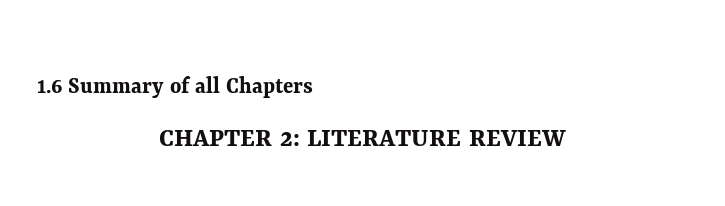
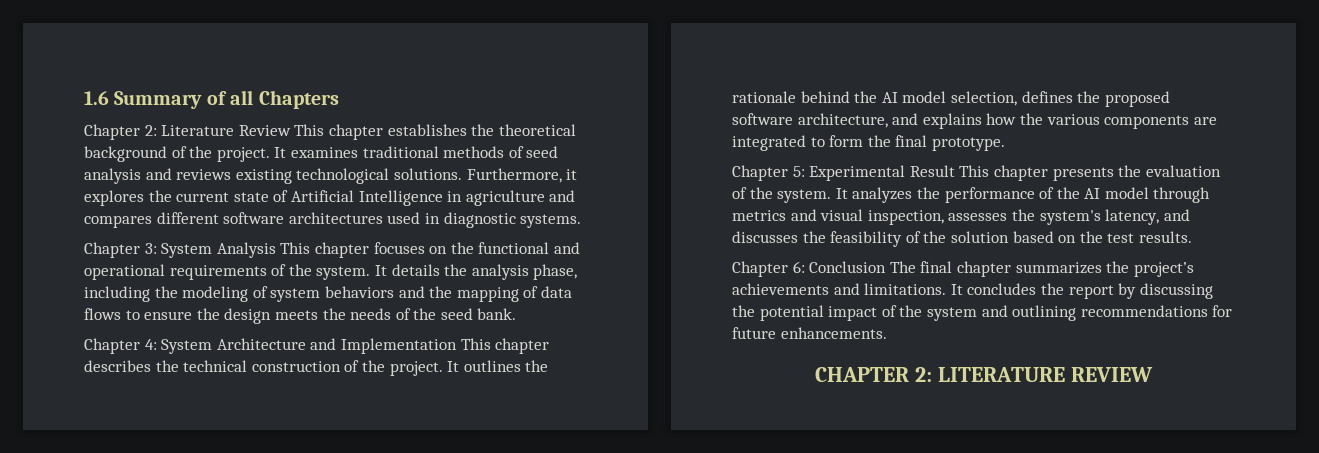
+ Chapter 2: Literature Review This chapter establishes the theoretical background of the project. It examines traditional methods of seed analysis and reviews existing technological solutions. Furthermore, it explores the current state of Artificial Intelligence in agriculture and compares different software architectures used in diagnostic systems.
+ Chapter 3: System Analysis This chapter focuses on the functional and operational requirements of the system. It details the analysis phase, including the modeling of system behaviors and the mapping of data flows to ensure the design meets the needs of the seed bank.
+ Chapter 4: System Architecture and Implementation This chapter describes the technical construction of the project. It outlines the rationale behind the AI model selection, defines the proposed software architecture, and explains how the various components are integrated to form the final prototype.
+ Chapter 5: Experimental Result This chapter presents the evaluation of the system. It analyzes the performance of the AI model through metrics and visual inspection, assesses the system's latency, and discusses the feasibility of the solution based on the test results.
+ Chapter 6: Conclusion The final chapter summarizes the project’s achievements and limitations. It concludes the report by discussing the potential impact of the system and outlining recommendations for future enhancements.

